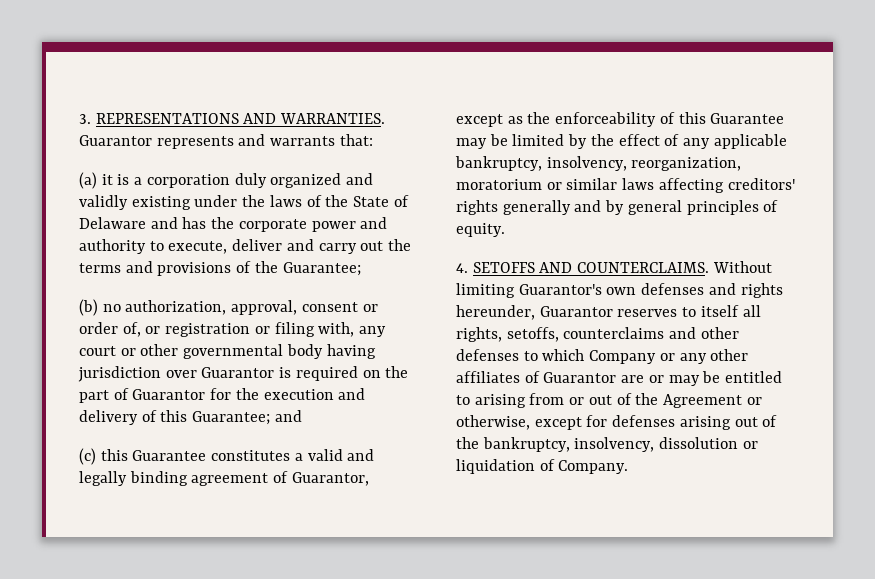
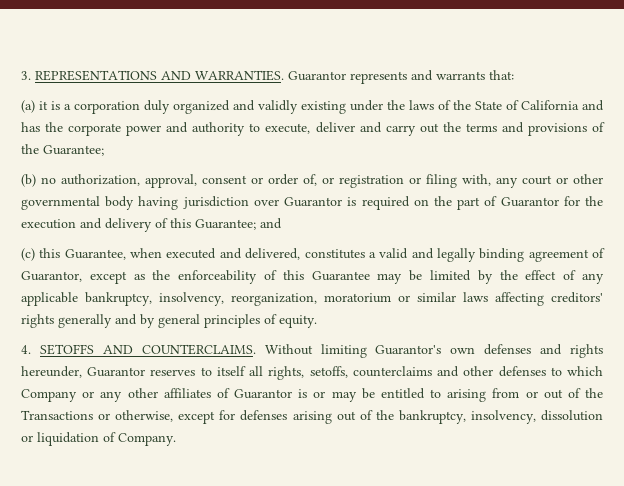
- (a) it is a corporation duly organized and validly existing under the laws of the State of Delaware and has the corporate power and authority to execute, deliver and carry out the terms and provisions of the Guarantee;
+ (a) it is a corporation duly organized and validly existing under the laws of the State of California and has the corporate power and authority to execute, deliver and carry out the terms and provisions of the Guarantee;
- (c) this Guarantee constitutes a valid and legally binding agreement of Guarantor, except as the enforceability of this Guarantee may be limited by the effect of any applicable bankruptcy, insolvency, reorganization, moratorium or similar laws affecting creditors' rights generally and by general principles of equity.
+ (c) this Guarantee, when executed and delivered, constitutes a valid and legally binding agreement of Guarantor, except as the enforceability of this Guarantee may be limited by the effect of any applicable bankruptcy, insolvency, reorganization, moratorium or similar laws affecting creditors' rights generally and by general principles of equity.
- Without limiting Guarantor's own defenses and rights hereunder, Guarantor reserves to itself all rights, setoffs, counterclaims and other defenses to which Company or any other affiliates of Guarantor are or may be entitled to arising from or out of the Agreement or otherwise, except for defenses arising out of the bankruptcy, insolvency, dissolution or liquidation of Company.
+ Without limiting Guarantor's own defenses and rights hereunder, Guarantor reserves to itself all rights, setoffs, counterclaims and other defenses to which Company or any other affiliates of Guarantor is or may be entitled to arising from or out of the Transactions or otherwise, except for defenses arising out of the bankruptcy, insolvency, dissolution or liquidation of Company.

